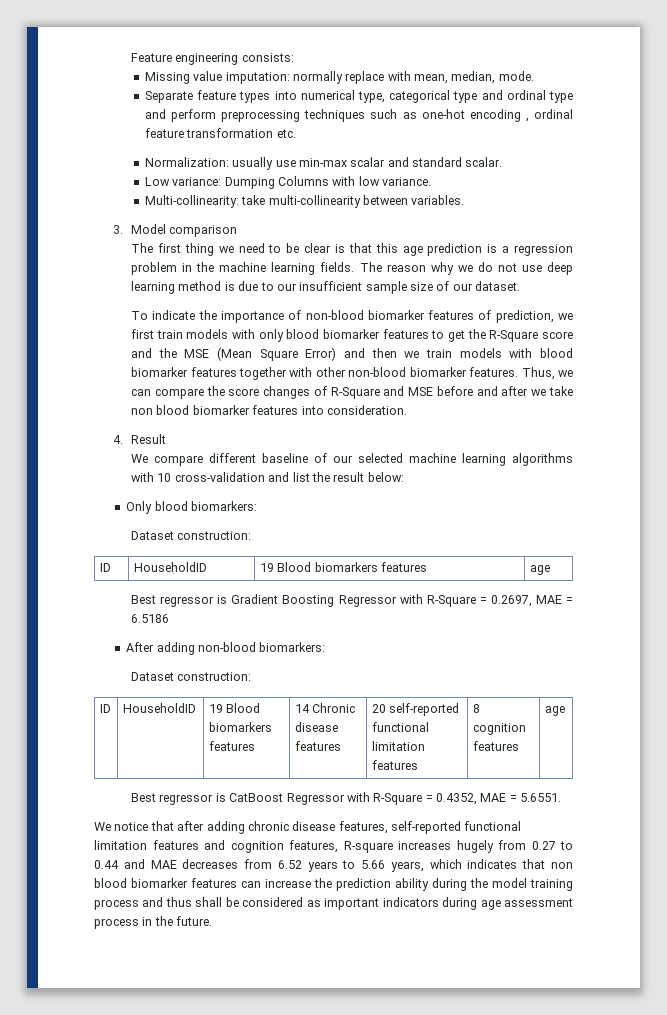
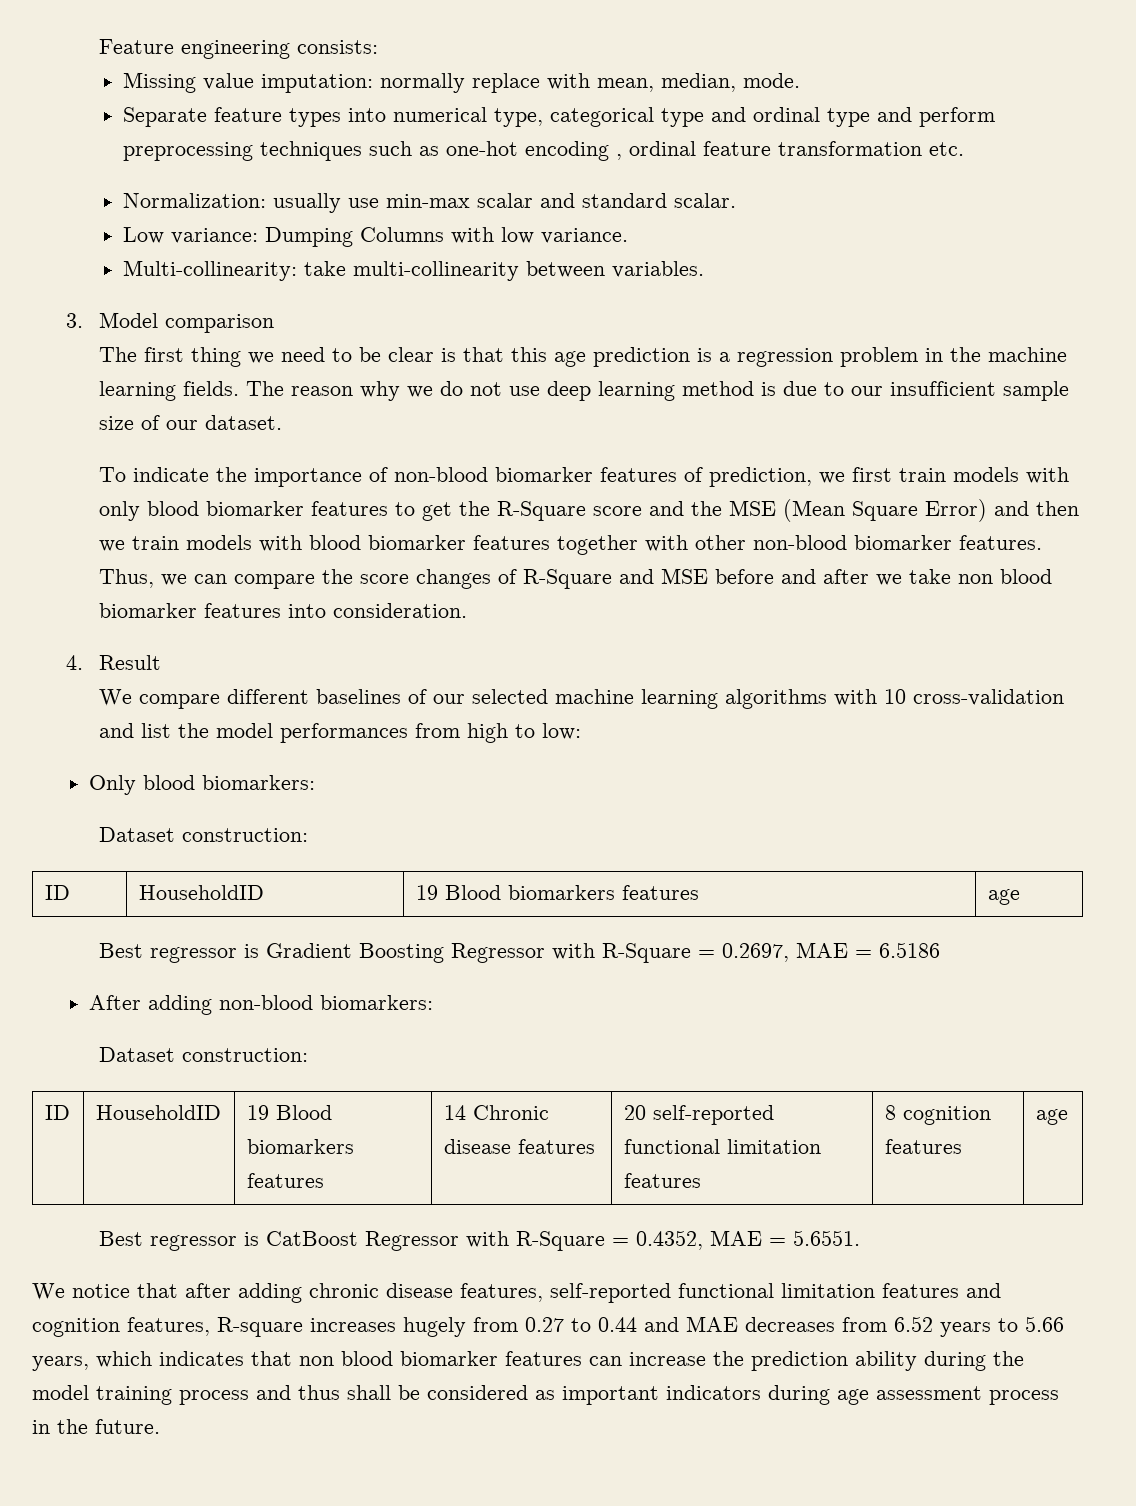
- We compare different baseline of our selected machine learning algorithms with 10 cross-validation and list the result below:
+ We compare different baselines of our selected machine learning algorithms with 10 cross-validation and list the model performances from high to low:

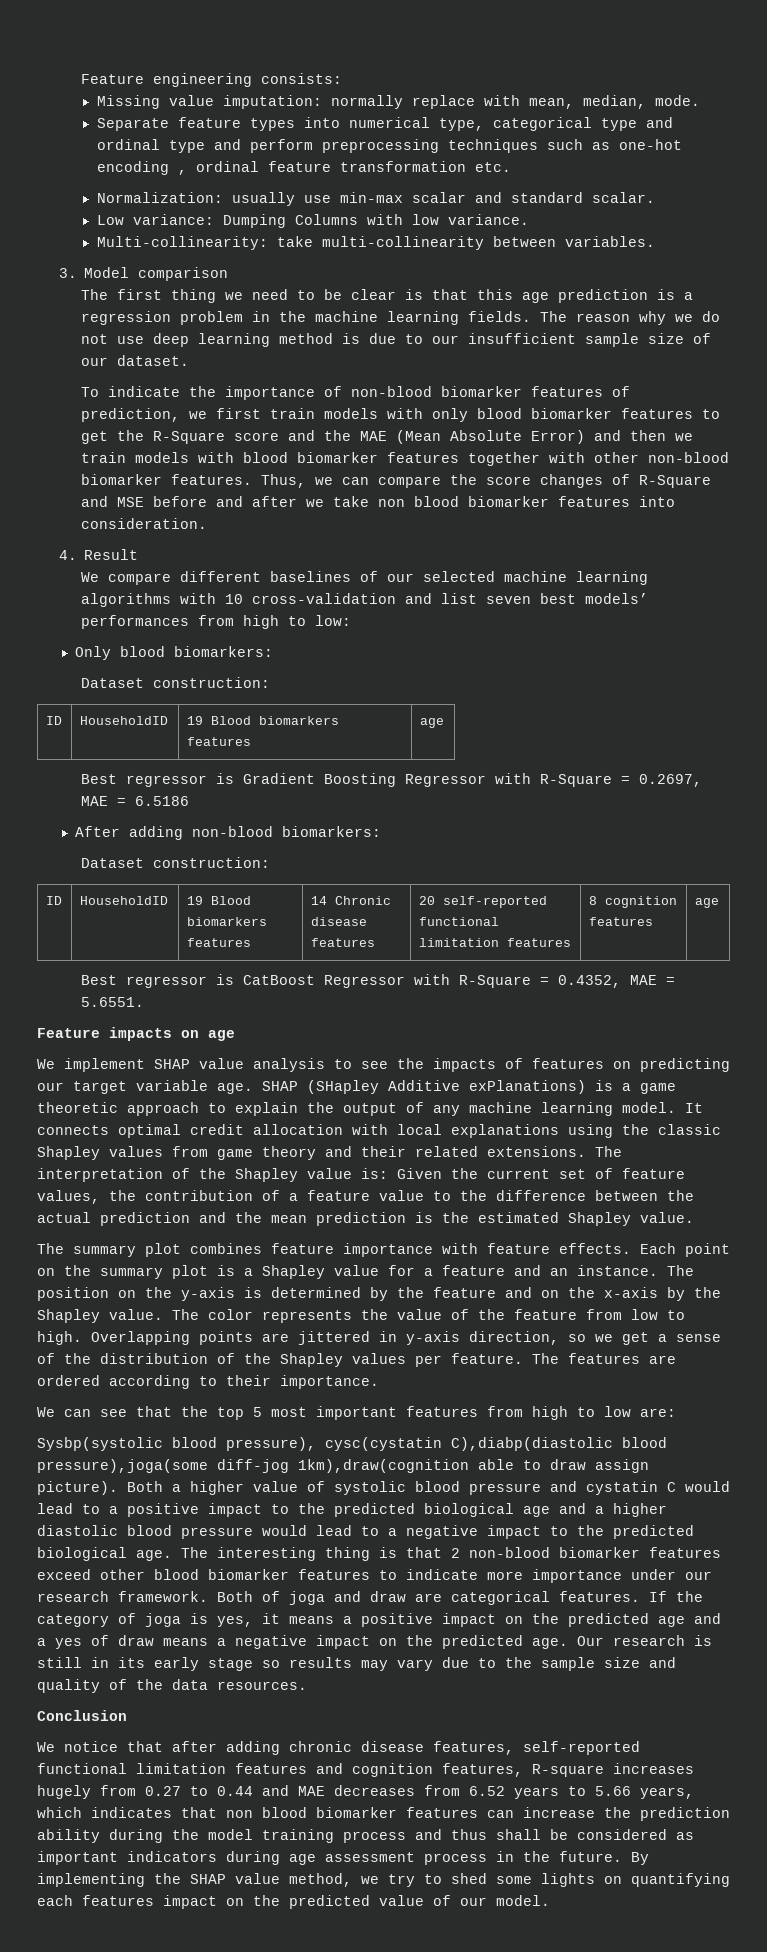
- To indicate the importance of non-blood biomarker features of prediction, we first train models with only blood biomarker features to get the R-Square score and the MSE (Mean Square Error) and then we train models with blood biomarker features together with other non-blood biomarker features.
+ To indicate the importance of non-blood biomarker features of prediction, we first train models with only blood biomarker features to get the R-Square score and the MAE (Mean Absolute Error) and then we train models with blood biomarker features together with other non-blood biomarker features.
- We compare different baselines of our selected machine learning algorithms with 10 cross-validation and list the model performances from high to low:
+ We compare different baselines of our selected machine learning algorithms with 10 cross-validation and list seven best models’ performances from high to low:
+ Feature impacts on age
+ We implement SHAP value analysis to see the impacts of features on predicting our target variable age. SHAP (SHapley Additive exPlanations) is a game theoretic approach to explain the output of any machine learning model. It connects optimal credit allocation with local explanations using the classic Shapley values from game theory and their related extensions. The interpretation of the Shapley value is: Given the current set of feature values, the contribution of a feature value to the difference between the actual prediction and the mean prediction is the estimated Shapley value.
+ The summary plot combines feature importance with feature effects. Each point on the summary plot is a Shapley value for a feature and an instance. The position on the y-axis is determined by the feature and on the x-axis by the Shapley value. The color represents the value of the feature from low to high. Overlapping points are jittered in y-axis direction, so we get a sense of the distribution of the Shapley values per feature. The features are ordered according to their importance.
+ We can see that the top 5 most important features from high to low are:
+ Sysbp(systolic blood pressure), cysc(cystatin C),diabp(diastolic blood pressure),joga(some diff-jog 1km),draw(cognition able to draw assign picture). Both a higher value of systolic blood pressure and cystatin C would lead to a positive impact to the predicted biological age and a higher diastolic blood pressure would lead to a negative impact to the predicted biological age. The interesting thing is that 2 non-blood biomarker features exceed other blood biomarker features to indicate more importance under our research framework. Both of joga and draw are categorical features. If the category of joga is yes, it means a positive impact on the predicted age and a yes of draw means a negative impact on the predicted age. Our research is still in its early stage so results may vary due to the sample size and quality of the data resources.
+ Conclusion
+ By implementing the SHAP value method, we try to shed some lights on quantifying each features impact on the predicted value of our model.

